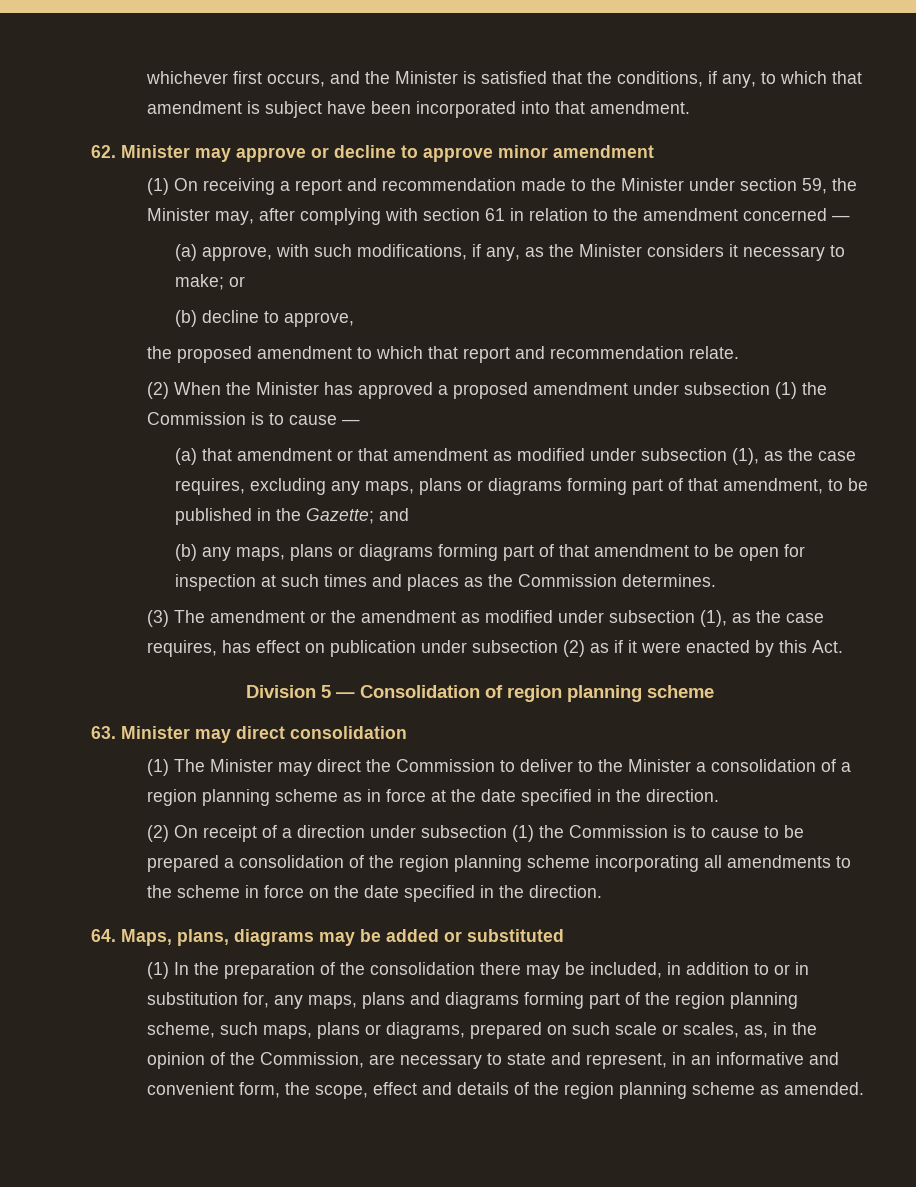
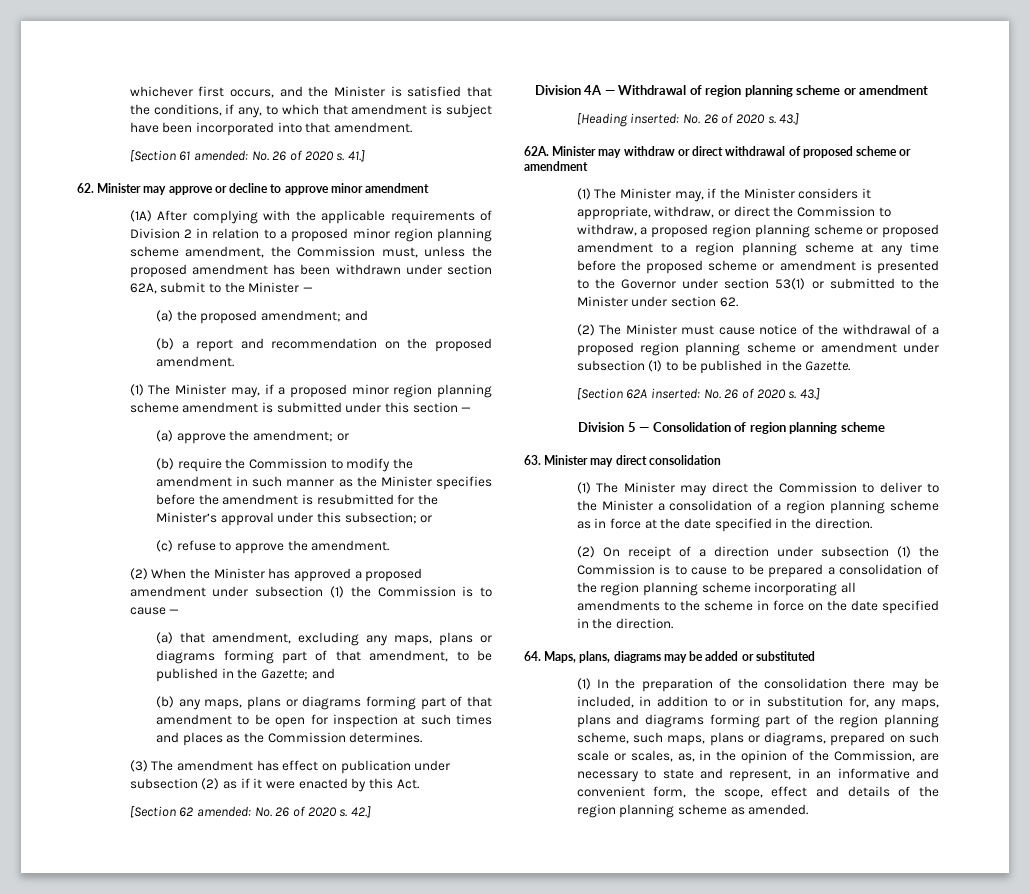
+ [Section 61 amended: No. 26 of 2020 s. 41.]
- (1) On receiving a report and recommendation made to the Minister under section 59, the Minister may, after complying with section 61 in relation to the amendment concerned —
- (a) approve, with such modifications, if any, as the Minister considers it necessary to make; or
- (b) decline to approve,
- the proposed amendment to which that report and recommendation relate.
+ (1A) After complying with the applicable requirements of Division 2 in relation to a proposed minor region planning scheme amendment, the Commission must, unless the proposed amendment has been withdrawn under section 62A, submit to the Minister —
+ (a) the proposed amendment; and
+ (b) a report and recommendation on the proposed amendment.
+ (1) The Minister may, if a proposed minor region planning scheme amendment is submitted under this section —
+ (a) approve the amendment; or
+ (b) require the Commission to modify the amendment in such manner as the Minister specifies before the amendment is resubmitted for the Minister’s approval under this subsection; or
+ (c) refuse to approve the amendment.
- (a) that amendment or that amendment as modified under subsection (1), as the case requires, excluding any maps, plans or diagrams forming part of that amendment, to be published in the Gazette; and
+ (a) that amendment, excluding any maps, plans or diagrams forming part of that amendment, to be published in the Gazette; and
- (3) The amendment or the amendment as modified under subsection (1), as the case requires, has effect on publication under subsection (2) as if it were enacted by this Act.
+ (3) The amendment has effect on publication under subsection (2) as if it were enacted by this Act.
+ [Section 62 amended: No. 26 of 2020 s. 42.]
+ Division 4A — Withdrawal of region planning scheme or amendment
+ [Heading inserted: No. 26 of 2020 s. 43.]
+ 62A. Minister may withdraw or direct withdrawal of proposed scheme or amendment
+ (1) The Minister may, if the Minister considers it appropriate, withdraw, or direct the Commission to withdraw, a proposed region planning scheme or proposed amendment to a region planning scheme at any time before the proposed scheme or amendment is presented to the Governor under section 53(1) or submitted to the Minister under section 62.
+ (2) The Minister must cause notice of the withdrawal of a proposed region planning scheme or amendment under subsection (1) to be published in the Gazette.
+ [Section 62A inserted: No. 26 of 2020 s. 43.]

